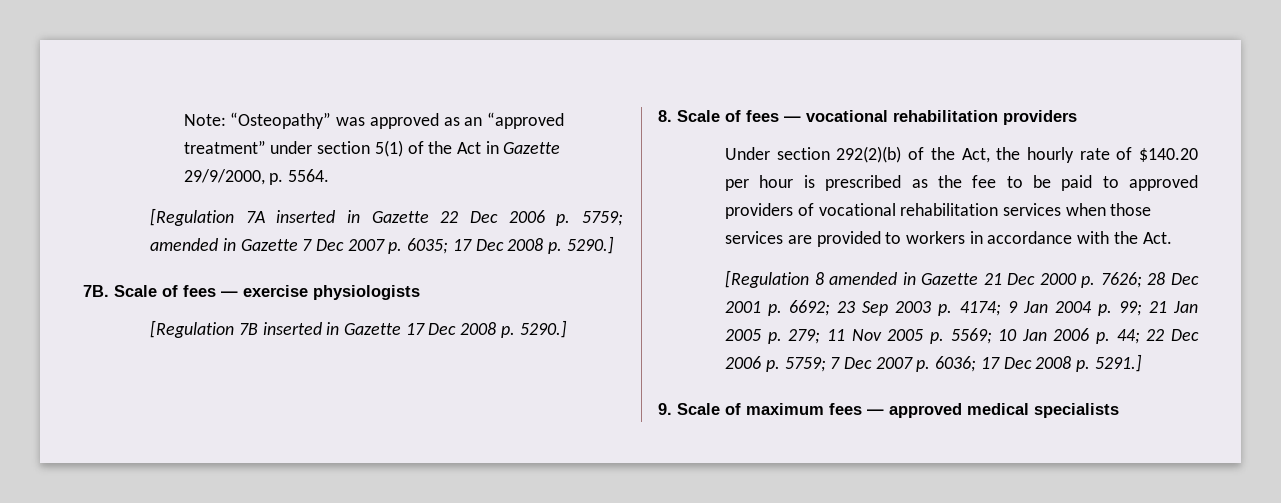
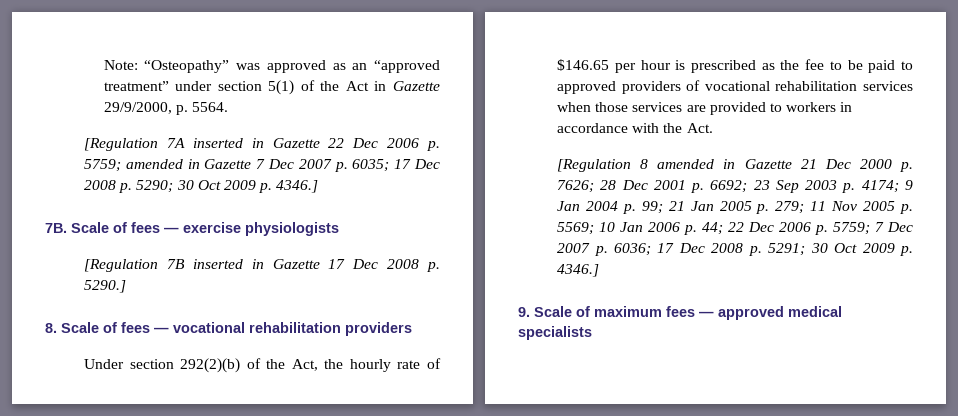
- [Regulation 7A inserted in Gazette 22 Dec 2006 p. 5759; amended in Gazette 7 Dec 2007 p. 6035; 17 Dec 2008 p. 5290.]
+ [Regulation 7A inserted in Gazette 22 Dec 2006 p. 5759; amended in Gazette 7 Dec 2007 p. 6035; 17 Dec 2008 p. 5290; 30 Oct 2009 p. 4346.]
- Under section 292(2)(b) of the Act, the hourly rate of $140.20 per hour is prescribed as the fee to be paid to approved providers of vocational rehabilitation services when those services are provided to workers in accordance with the Act.
+ Under section 292(2)(b) of the Act, the hourly rate of $146.65 per hour is prescribed as the fee to be paid to approved providers of vocational rehabilitation services when those services are provided to workers in accordance with the Act.
- [Regulation 8 amended in Gazette 21 Dec 2000 p. 7626; 28 Dec 2001 p. 6692; 23 Sep 2003 p. 4174; 9 Jan 2004 p. 99; 21 Jan 2005 p. 279; 11 Nov 2005 p. 5569; 10 Jan 2006 p. 44; 22 Dec 2006 p. 5759; 7 Dec 2007 p. 6036; 17 Dec 2008 p. 5291.]
+ [Regulation 8 amended in Gazette 21 Dec 2000 p. 7626; 28 Dec 2001 p. 6692; 23 Sep 2003 p. 4174; 9 Jan 2004 p. 99; 21 Jan 2005 p. 279; 11 Nov 2005 p. 5569; 10 Jan 2006 p. 44; 22 Dec 2006 p. 5759; 7 Dec 2007 p. 6036; 17 Dec 2008 p. 5291; 30 Oct 2009 p. 4346.]

